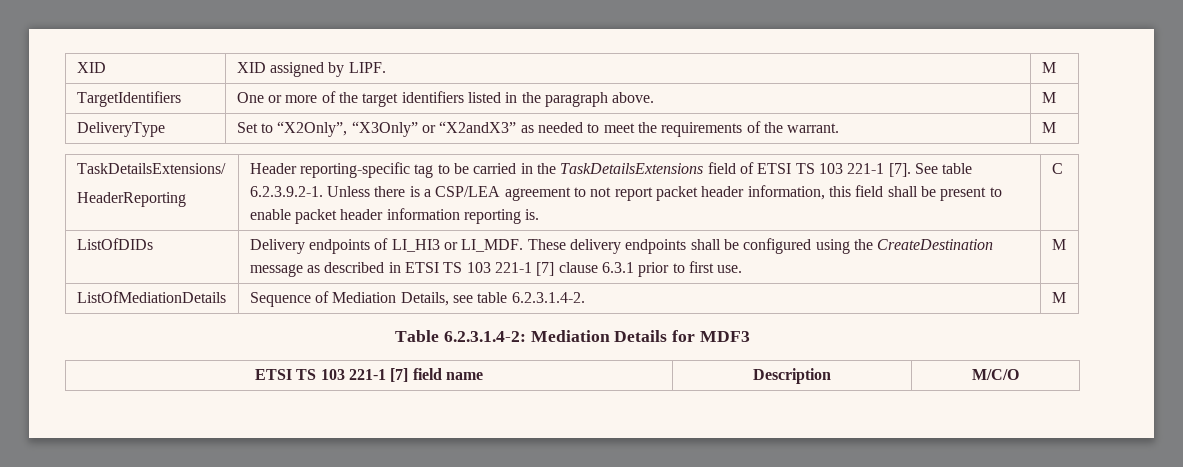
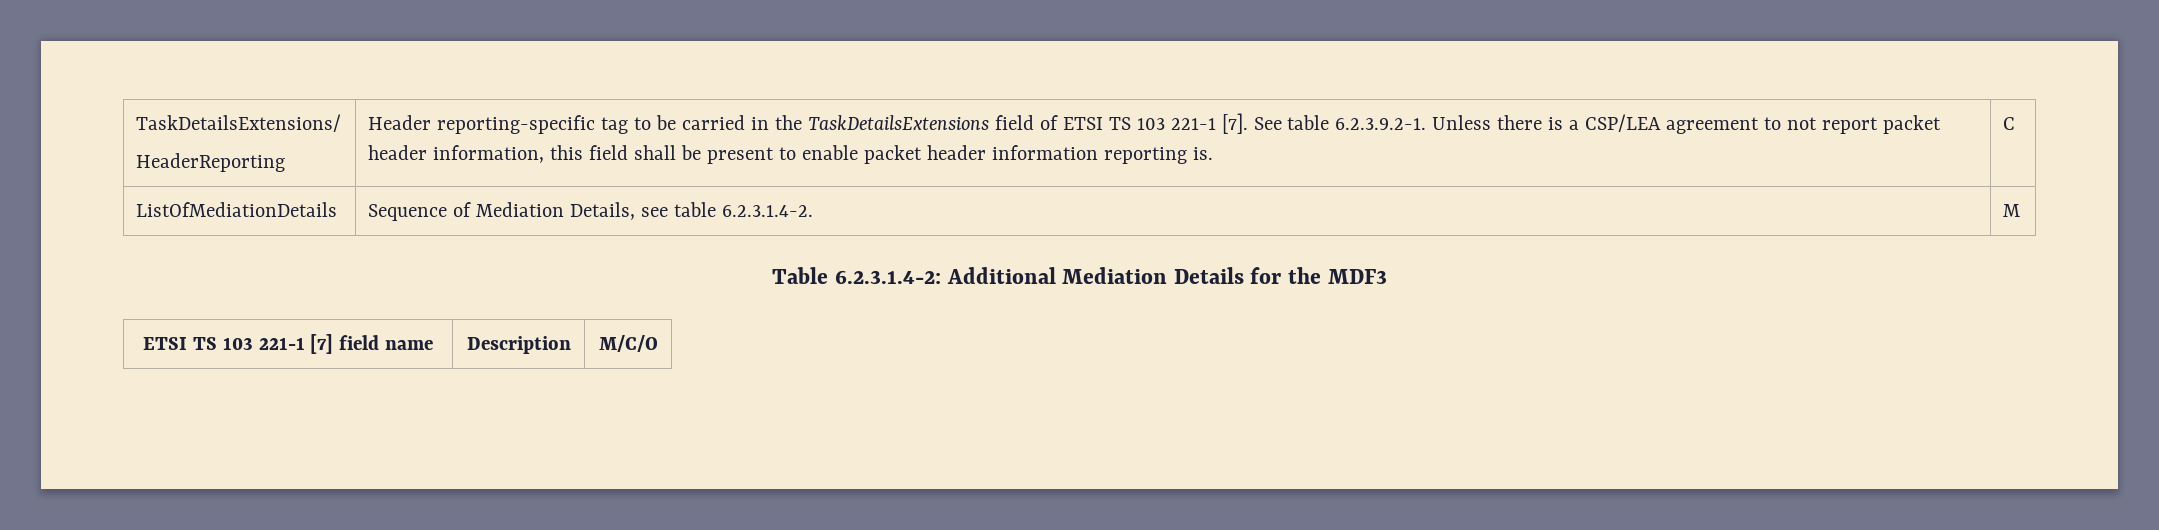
- XID | XID assigned by LIPF. | M
- TargetIdentifiers | One or more of the target identifiers listed in the paragraph above. | M
- DeliveryType | Set to “X2Only”, “X3Only” or “X2andX3” as needed to meet the requirements of the warrant. | M
- ListOfDIDs | Delivery endpoints of LI_HI3 or LI_MDF. These delivery endpoints shall be configured using the CreateDestination message as described in ETSI TS 103 221-1 [7] clause 6.3.1 prior to first use. | M
- Table 6.2.3.1.4-2: Mediation Details for MDF3
+ Table 6.2.3.1.4-2: Additional Mediation Details for the MDF3

